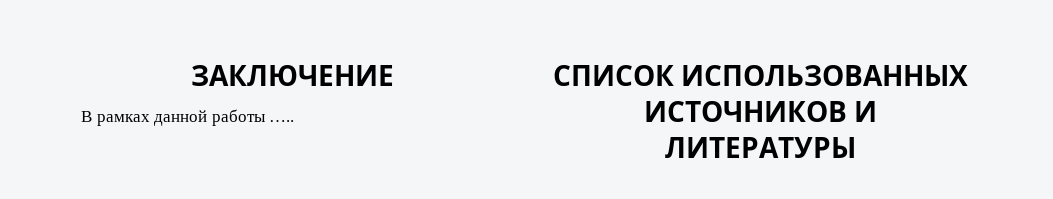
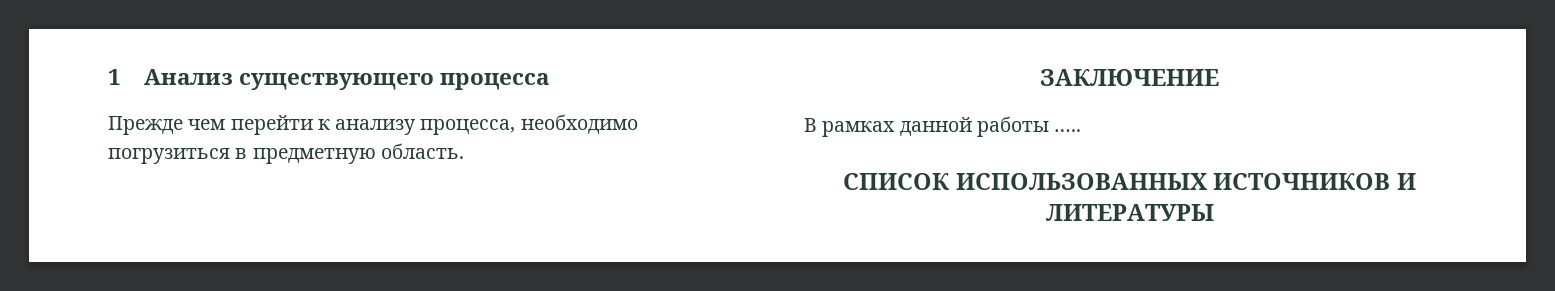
+ 1 Анализ существующего процесса
+ Прежде чем перейти к анализу процесса, необходимо погрузиться в предметную область.

